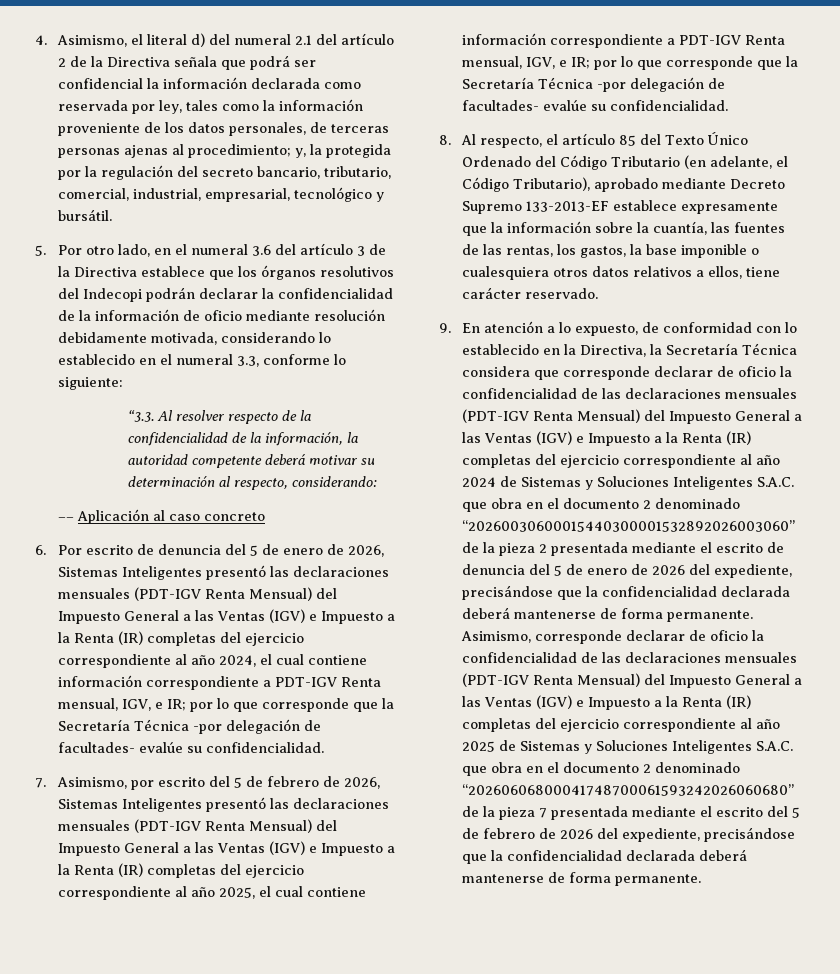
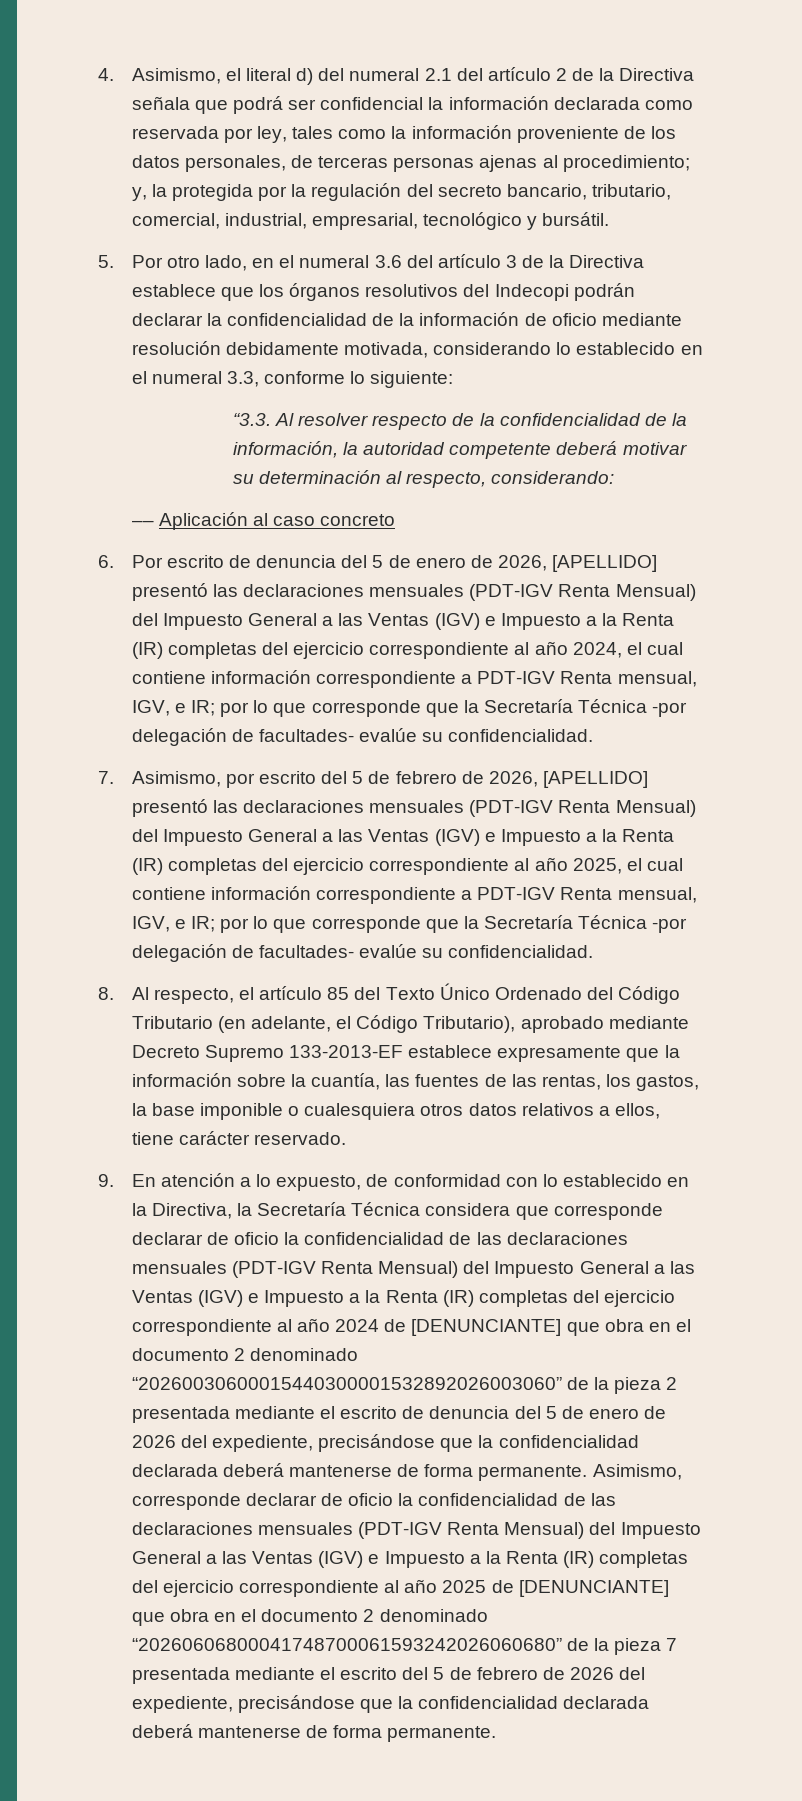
- 6. Por escrito de denuncia del 5 de enero de 2026, Sistemas Inteligentes presentó las declaraciones mensuales (PDT-IGV Renta Mensual) del Impuesto General a las Ventas (IGV) e Impuesto a la Renta (IR) completas del ejercicio correspondiente al año 2024, el cual contiene información correspondiente a PDT-IGV Renta mensual, IGV, e IR;
+ 6. Por escrito de denuncia del 5 de enero de 2026, [APELLIDO] presentó las declaraciones mensuales (PDT-IGV Renta Mensual) del Impuesto General a las Ventas (IGV) e Impuesto a la Renta (IR) completas del ejercicio correspondiente al año 2024, el cual contiene información correspondiente a PDT-IGV Renta mensual, IGV, e IR;
- 7. Asimismo, por escrito del 5 de febrero de 2026, Sistemas Inteligentes presentó las declaraciones mensuales (PDT-IGV Renta Mensual) del Impuesto General a las Ventas (IGV) e Impuesto a la Renta (IR) completas del ejercicio correspondiente al año 2025, el cual contiene información correspondiente a PDT-IGV Renta mensual, IGV, e IR;
+ 7. Asimismo, por escrito del 5 de febrero de 2026, [APELLIDO] presentó las declaraciones mensuales (PDT-IGV Renta Mensual) del Impuesto General a las Ventas (IGV) e Impuesto a la Renta (IR) completas del ejercicio correspondiente al año 2025, el cual contiene información correspondiente a PDT-IGV Renta mensual, IGV, e IR;
- 9. En atención a lo expuesto, de conformidad con lo establecido en la Directiva, la Secretaría Técnica considera que corresponde declarar de oficio la confidencialidad de las declaraciones mensuales (PDT-IGV Renta Mensual) del Impuesto General a las Ventas (IGV) e Impuesto a la Renta (IR) completas del ejercicio correspondiente al año 2024 de Sistemas y Soluciones Inteligentes S.A.C. que obra en el documento 2 denominado “20260030600015440300001532892026003060” de la pieza 2 presentada mediante el escrito de denuncia del 5 de enero de 2026 del expediente, precisándose que la confidencialidad declarada deberá mantenerse de forma permanente.
+ 9. En atención a lo expuesto, de conformidad con lo establecido en la Directiva, la Secretaría Técnica considera que corresponde declarar de oficio la confidencialidad de las declaraciones mensuales (PDT-IGV Renta Mensual) del Impuesto General a las Ventas (IGV) e Impuesto a la Renta (IR) completas del ejercicio correspondiente al año 2024 de [DENUNCIANTE] que obra en el documento 2 denominado “20260030600015440300001532892026003060” de la pieza 2 presentada mediante el escrito de denuncia del 5 de enero de 2026 del expediente, precisándose que la confidencialidad declarada deberá mantenerse de forma permanente.
- Asimismo, corresponde declarar de oficio la confidencialidad de las declaraciones mensuales (PDT-IGV Renta Mensual) del Impuesto General a las Ventas (IGV) e Impuesto a la Renta (IR) completas del ejercicio correspondiente al año 2025 de Sistemas y Soluciones Inteligentes S.A.C. que obra en el documento 2 denominado “20260606800041748700061593242026060680” de la pieza 7 presentada mediante el escrito del 5 de febrero de 2026 del expediente, precisándose que la confidencialidad declarada deberá mantenerse de forma permanente.
+ Asimismo, corresponde declarar de oficio la confidencialidad de las declaraciones mensuales (PDT-IGV Renta Mensual) del Impuesto General a las Ventas (IGV) e Impuesto a la Renta (IR) completas del ejercicio correspondiente al año 2025 de [DENUNCIANTE] que obra en el documento 2 denominado “20260606800041748700061593242026060680” de la pieza 7 presentada mediante el escrito del 5 de febrero de 2026 del expediente, precisándose que la confidencialidad declarada deberá mantenerse de forma permanente.

